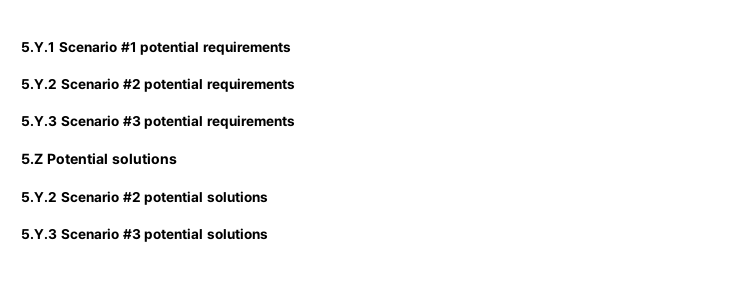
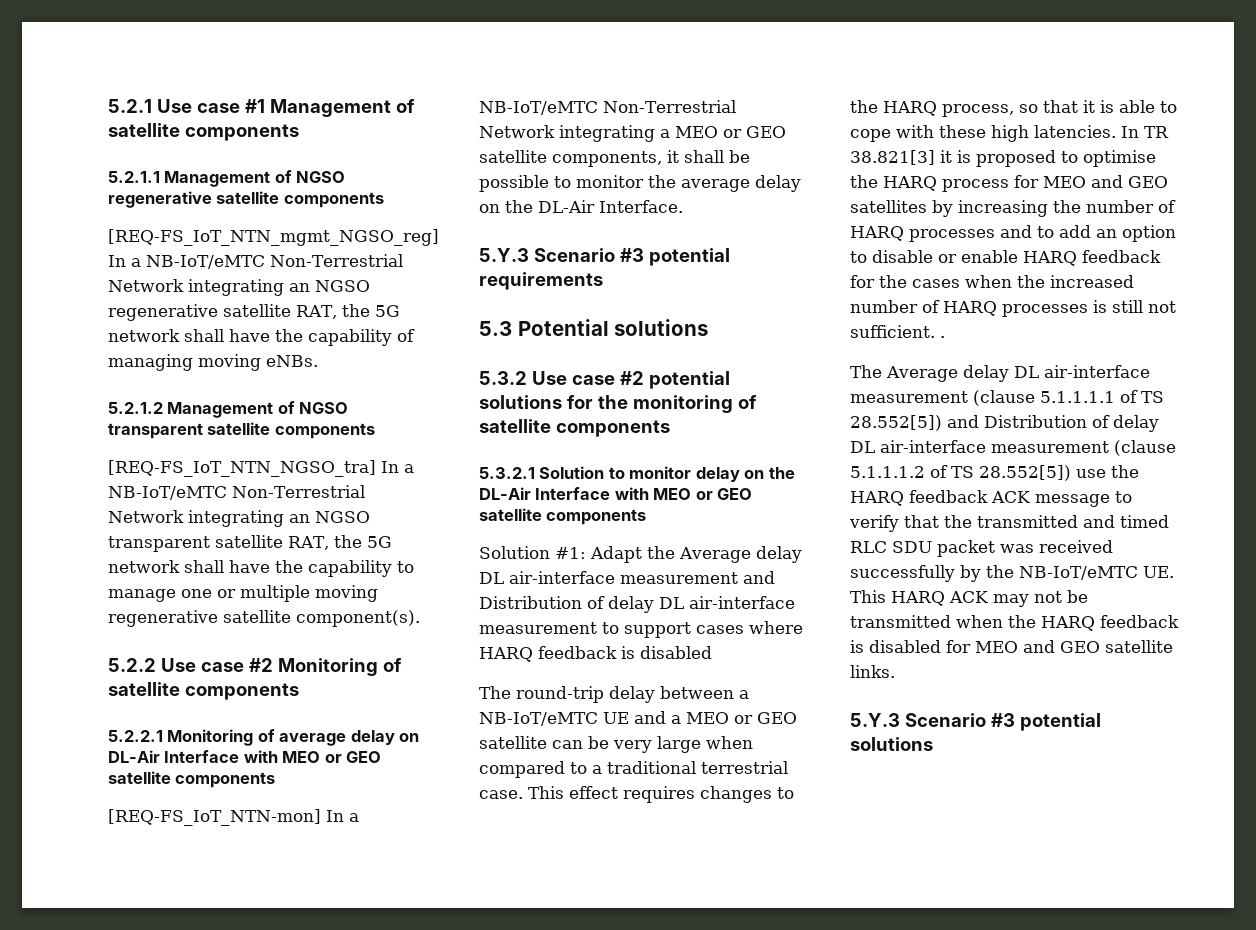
- 5.Y.1 Scenario #1 potential requirements
- 5.Y.2 Scenario #2 potential requirements
+ 5.2.1 Use case #1 Management of satellite components
+ 5.2.1.1 Management of NGSO regenerative satellite components
+ [REQ-FS_IoT_NTN_mgmt_NGSO_reg] In a NB-IoT/eMTC Non-Terrestrial Network integrating an NGSO regenerative satellite RAT, the 5G network shall have the capability of managing moving eNBs.
+ 5.2.1.2 Management of NGSO transparent satellite components
+ [REQ-FS_IoT_NTN_NGSO_tra] In a NB-IoT/eMTC Non-Terrestrial Network integrating an NGSO transparent satellite RAT, the 5G network shall have the capability to manage one or multiple moving regenerative satellite component(s).
+ 5.2.2 Use case #2 Monitoring of satellite components
+ 5.2.2.1 Monitoring of average delay on DL-Air Interface with MEO or GEO satellite components
+ [REQ-FS_IoT_NTN-mon] In a NB-IoT/eMTC Non-Terrestrial Network integrating a MEO or GEO satellite components, it shall be possible to monitor the average delay on the DL-Air Interface.
- 5.Z Potential solutions
+ 5.3 Potential solutions
- 5.Y.2 Scenario #2 potential solutions
+ 5.3.2 Use case #2 potential solutions for the monitoring of satellite components
+ 5.3.2.1 Solution to monitor delay on the DL-Air Interface with MEO or GEO satellite components
+ Solution #1: Adapt the Average delay DL air-interface measurement and Distribution of delay DL air-interface measurement to support cases where HARQ feedback is disabled
+ The round-trip delay between a NB-IoT/eMTC UE and a MEO or GEO satellite can be very large when compared to a traditional terrestrial case. This effect requires changes to the HARQ process, so that it is able to cope with these high latencies. In TR 38.821[3] it is proposed to optimise the HARQ process for MEO and GEO satellites by increasing the number of HARQ processes and to add an option to disable or enable HARQ feedback for the cases when the increased number of HARQ processes is still not sufficient. .
+ The Average delay DL air-interface measurement (clause 5.1.1.1.1 of TS 28.552[5]) and Distribution of delay DL air-interface measurement (clause 5.1.1.1.2 of TS 28.552[5]) use the HARQ feedback ACK message to verify that the transmitted and timed RLC SDU packet was received successfully by the NB-IoT/eMTC UE. This HARQ ACK may not be transmitted when the HARQ feedback is disabled for MEO and GEO satellite links.

